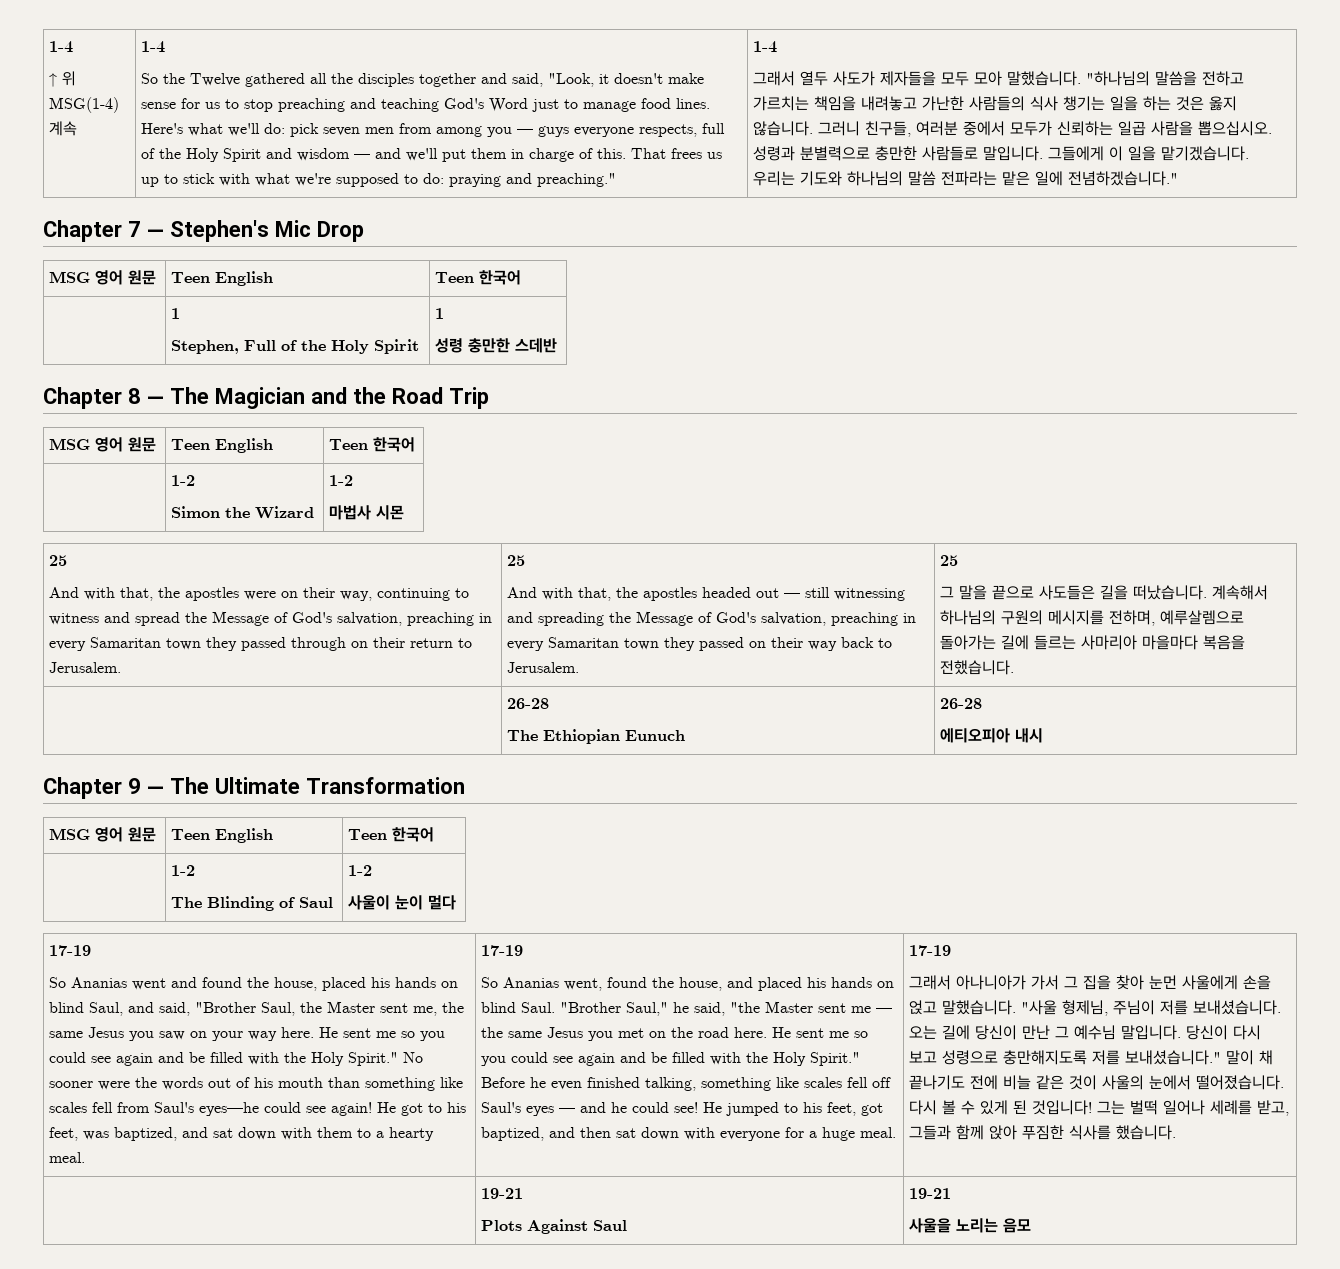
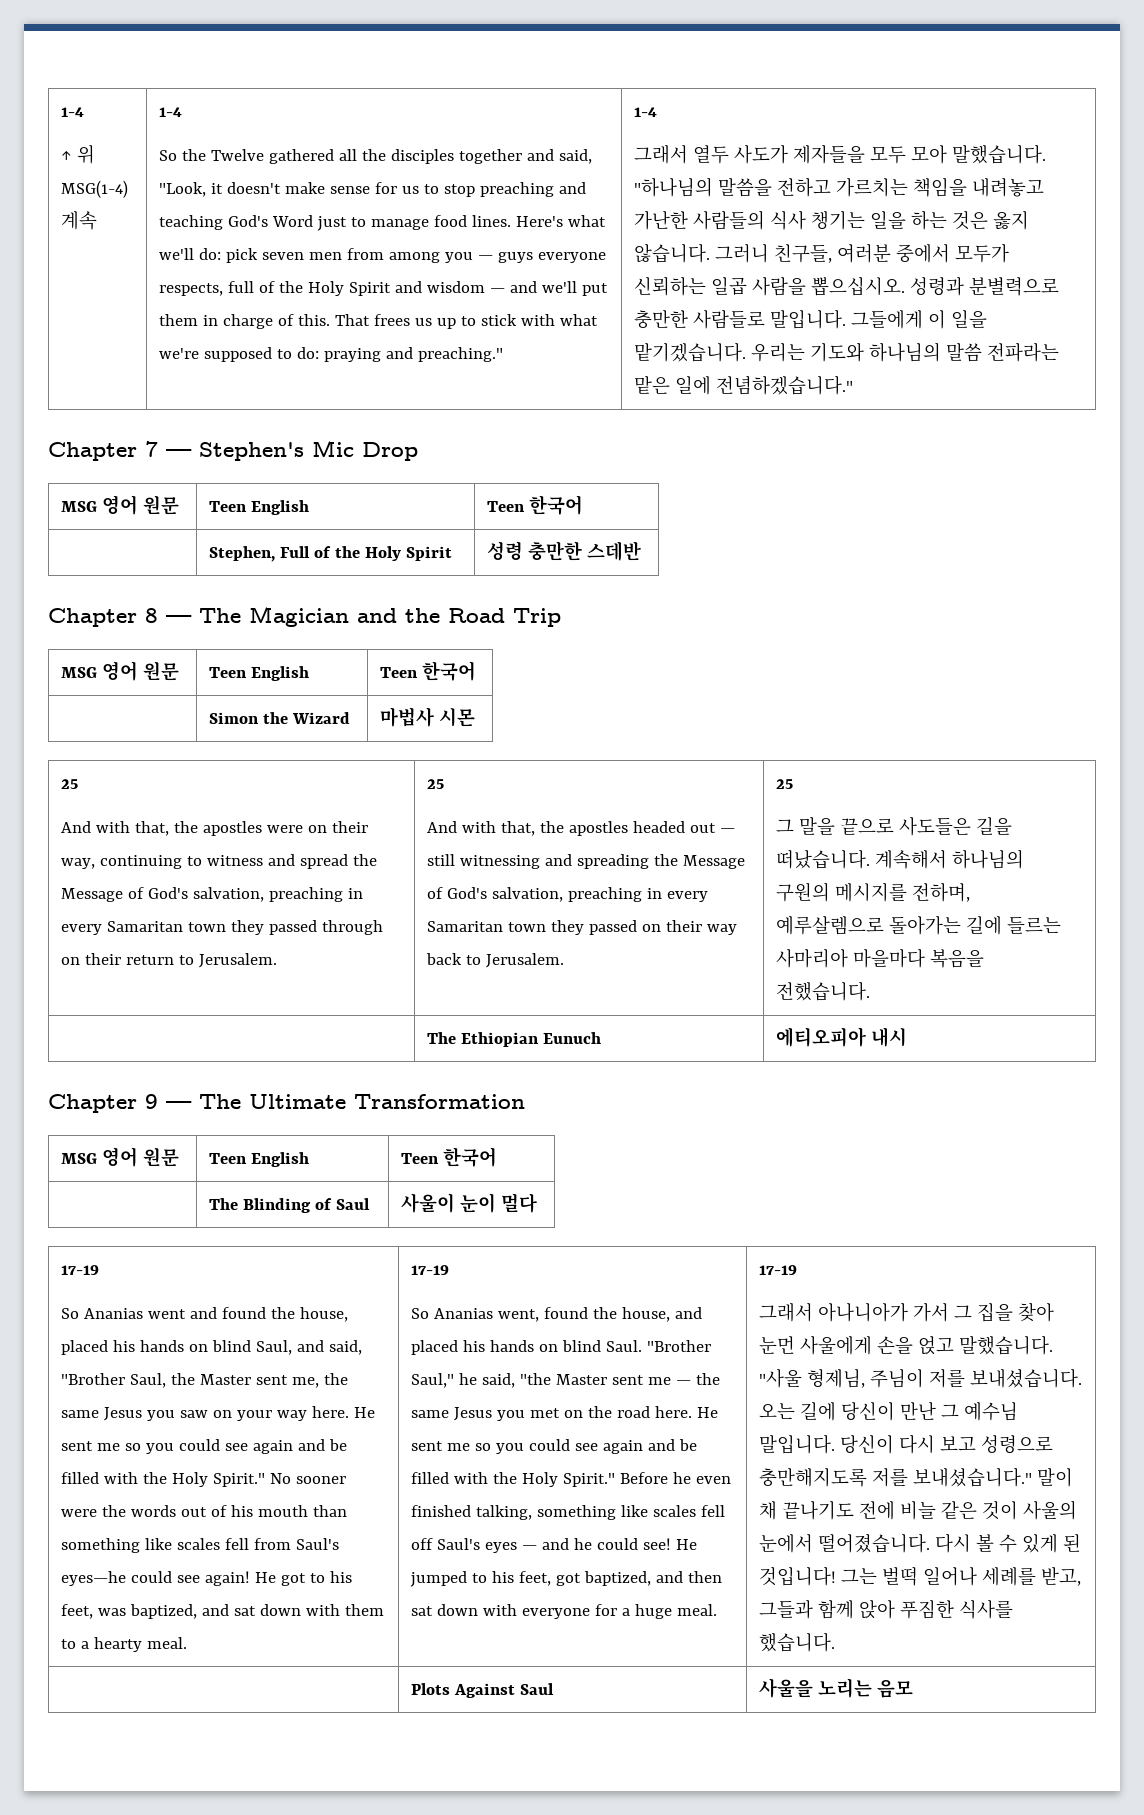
  Chapter 7 — Stephen's Mic Drop
  MSG 영어 원문 | Teen English | Teen 한국어
- | 1
- Stephen, Full of the Holy Spirit | 1
- 성령 충만한 스데반
+ | Stephen, Full of the Holy Spirit | 성령 충만한 스데반
  Chapter 8 — The Magician and the Road Trip
  MSG 영어 원문 | Teen English | Teen 한국어
- | 1-2
- Simon the Wizard | 1-2
- 마법사 시몬
+ | Simon the Wizard | 마법사 시몬
  계속해서 하나님의 구원의 메시지를 전하며, 예루살렘으로 돌아가는 길에 들르는 사마리아 마을마다 복음을 전했습니다.
- | 26-28
- The Ethiopian Eunuch | 26-28
- 에티오피아 내시
+ | The Ethiopian Eunuch | 에티오피아 내시
  Chapter 9 — The Ultimate Transformation
  MSG 영어 원문 | Teen English | Teen 한국어
- | 1-2
- The Blinding of Saul | 1-2
- 사울이 눈이 멀다
+ | The Blinding of Saul | 사울이 눈이 멀다
  그는 벌떡 일어나 세례를 받고, 그들과 함께 앉아 푸짐한 식사를 했습니다.
- | 19-21
- Plots Against Saul | 19-21
- 사울을 노리는 음모
+ | Plots Against Saul | 사울을 노리는 음모

